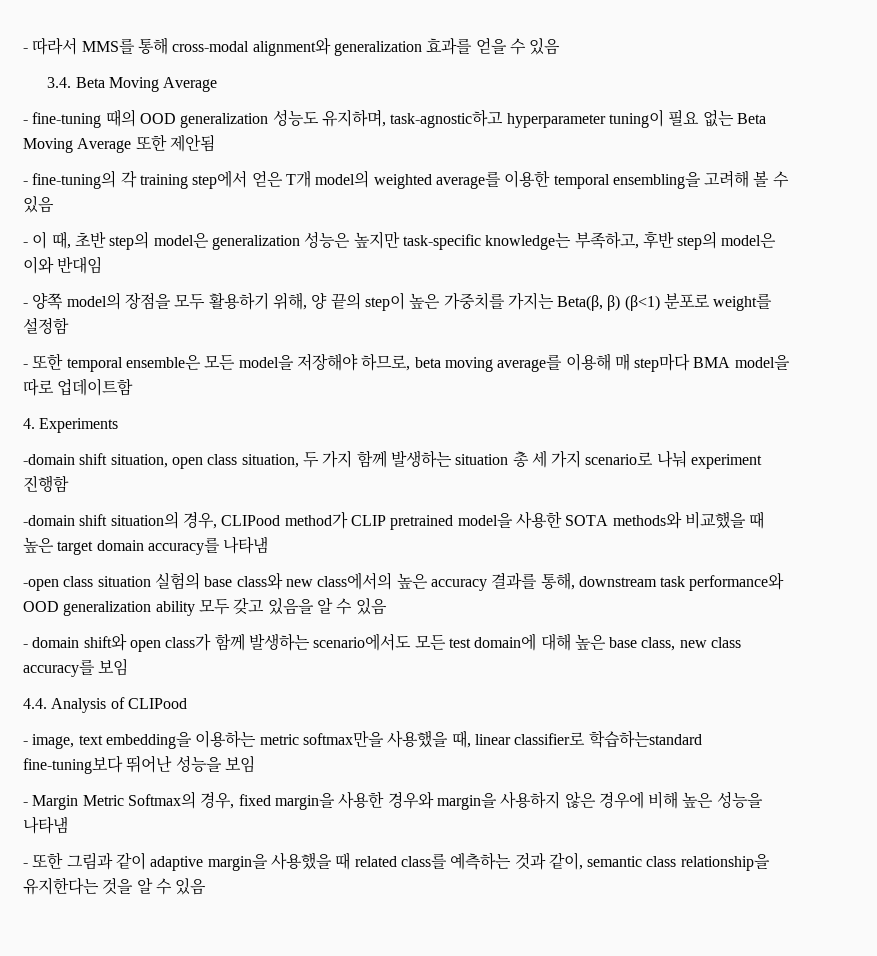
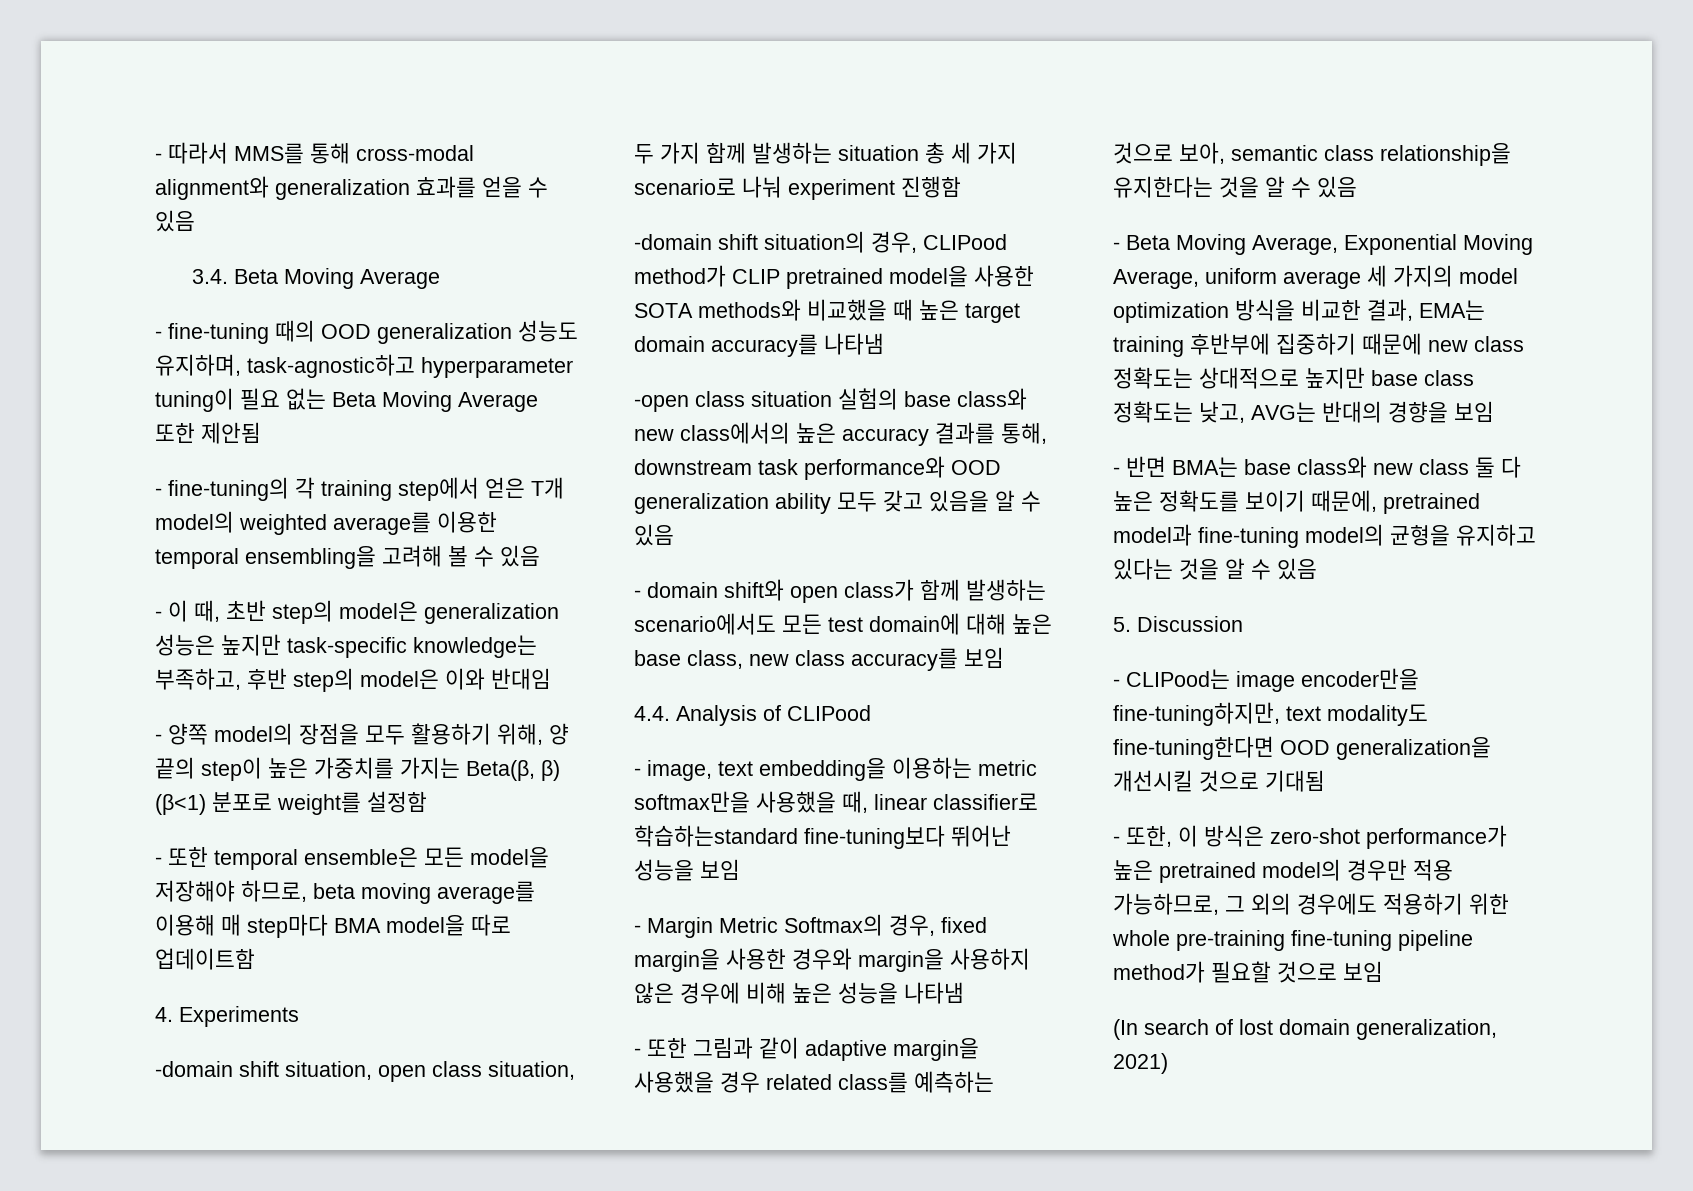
- - 또한 그림과 같이 adaptive margin을 사용했을 때 related class를 예측하는 것과 같이, semantic class relationship을 유지한다는 것을 알 수 있음
+ - 또한 그림과 같이 adaptive margin을 사용했을 경우 related class를 예측하는 것으로 보아, semantic class relationship을 유지한다는 것을 알 수 있음
+ - Beta Moving Average, Exponential Moving Average, uniform average 세 가지의 model optimization 방식을 비교한 결과, EMA는 training 후반부에 집중하기 때문에 new class 정확도는 상대적으로 높지만 base class 정확도는 낮고, AVG는 반대의 경향을 보임
+ - 반면 BMA는 base class와 new class 둘 다 높은 정확도를 보이기 때문에, pretrained model과 fine-tuning model의 균형을 유지하고 있다는 것을 알 수 있음
+ 5. Discussion
+ - CLIPood는 image encoder만을 fine-tuning하지만, text modality도 fine-tuning한다면 OOD generalization을 개선시킬 것으로 기대됨
+ - 또한, 이 방식은 zero-shot performance가 높은 pretrained model의 경우만 적용 가능하므로, 그 외의 경우에도 적용하기 위한 whole pre-training fine-tuning pipeline method가 필요할 것으로 보임
+ (In search of lost domain generalization, 2021)

